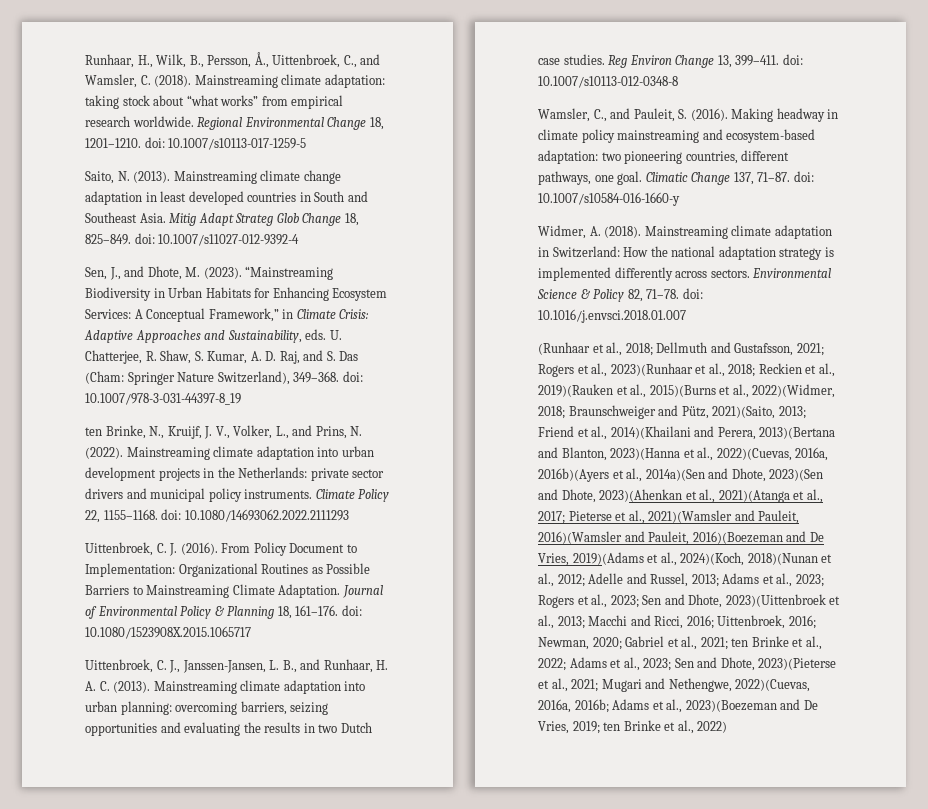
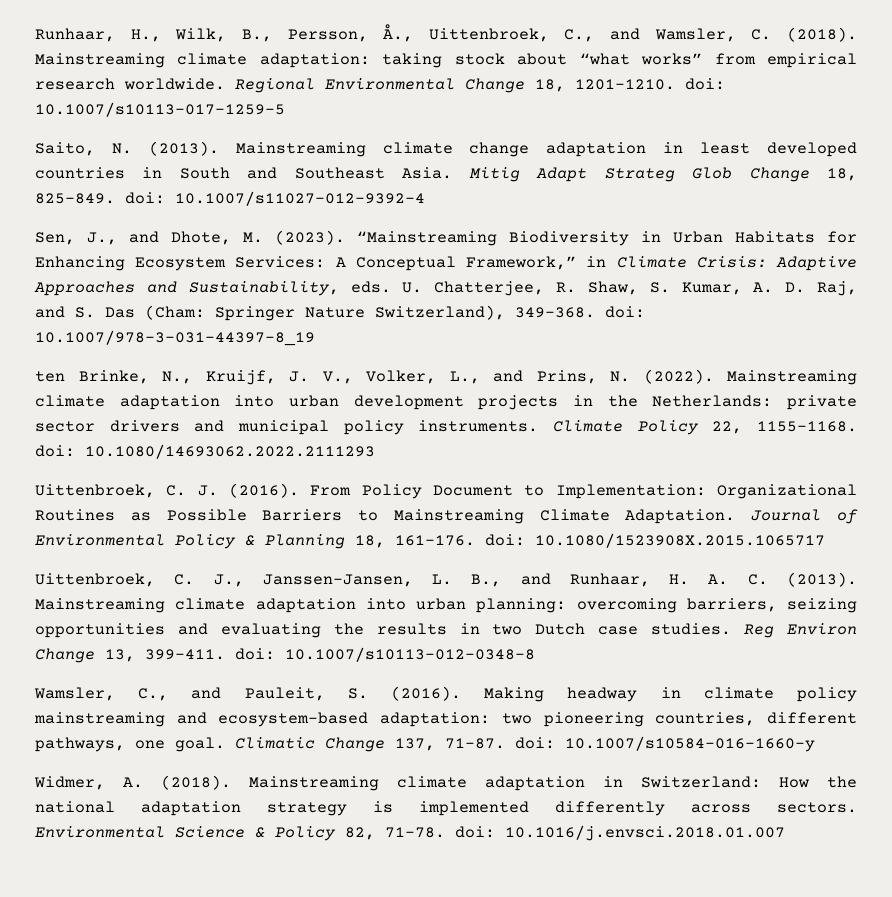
- (Runhaar et al., 2018; Dellmuth and Gustafsson, 2021; Rogers et al., 2023)(Runhaar et al., 2018; Reckien et al., 2019)(Rauken et al., 2015)(Burns et al., 2022)(Widmer, 2018; Braunschweiger and Pütz, 2021)(Saito, 2013; Friend et al., 2014)(Khailani and Perera, 2013)(Bertana and Blanton, 2023)(Hanna et al., 2022)(Cuevas, 2016a, 2016b)(Ayers et al., 2014a)(Sen and Dhote, 2023)(Sen and Dhote, 2023)(Ahenkan et al., 2021)(Atanga et al., 2017; Pieterse et al., 2021)(Wamsler and Pauleit, 2016)(Wamsler and Pauleit, 2016)(Boezeman and De Vries, 2019)(Adams et al., 2024)(Koch, 2018)(Nunan et al., 2012; Adelle and Russel, 2013; Adams et al., 2023; Rogers et al., 2023; Sen and Dhote, 2023)(Uittenbroek et al., 2013; Macchi and Ricci, 2016; Uittenbroek, 2016; Newman, 2020; Gabriel et al., 2021; ten Brinke et al., 2022; Adams et al., 2023; Sen and Dhote, 2023)(Pieterse et al., 2021; Mugari and Nethengwe, 2022)(Cuevas, 2016a, 2016b; Adams et al., 2023)(Boezeman and De Vries, 2019; ten Brinke et al., 2022)

